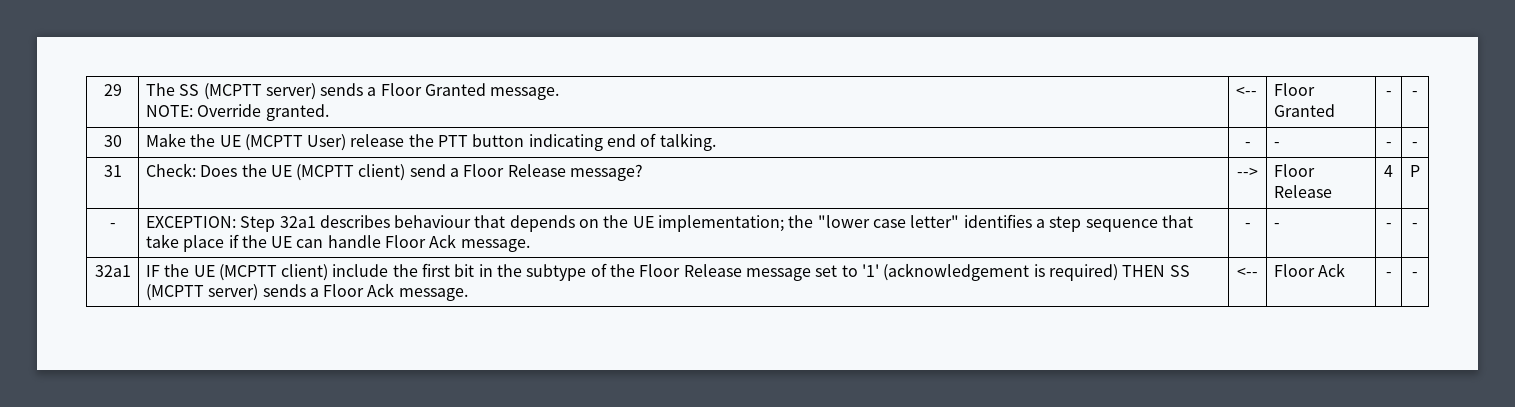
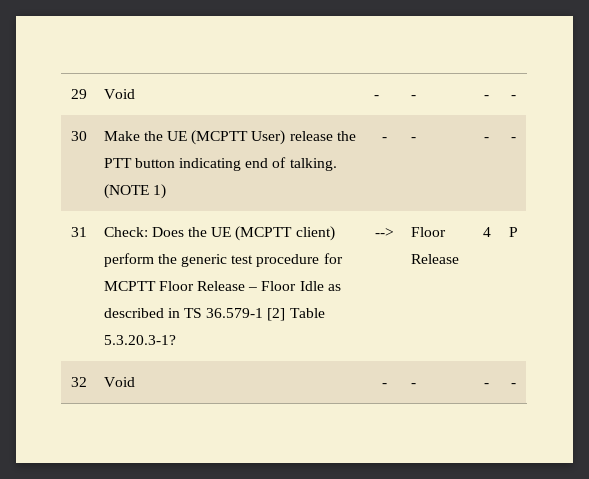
- 29 | The SS (MCPTT server) sends a Floor Granted message.
- NOTE: Override granted. | <-- | Floor Granted | - | -
+ 29 | Void | - | - | - | -
- 30 | Make the UE (MCPTT User) release the PTT button indicating end of talking. | - | - | - | -
+ 30 | Make the UE (MCPTT User) release the PTT button indicating end of talking. (NOTE 1) | - | - | - | -
- 31 | Check: Does the UE (MCPTT client) send a Floor Release message? | --> | Floor Release | 4 | P
+ 31 | Check: Does the UE (MCPTT client) perform the generic test procedure for MCPTT Floor Release – Floor Idle as described in TS 36.579-1 [2] Table 5.3.20.3-1? | --> | Floor Release | 4 | P
- - | EXCEPTION: Step 32a1 describes behaviour that depends on the UE implementation; the "lower case letter" identifies a step sequence that take place if the UE can handle Floor Ack message. | - | - | - | -
- 32a1 | IF the UE (MCPTT client) include the first bit in the subtype of the Floor Release message set to '1' (acknowledgement is required) THEN SS (MCPTT server) sends a Floor Ack message. | <-- | Floor Ack | - | -
+ 32 | Void | - | - | - | -

